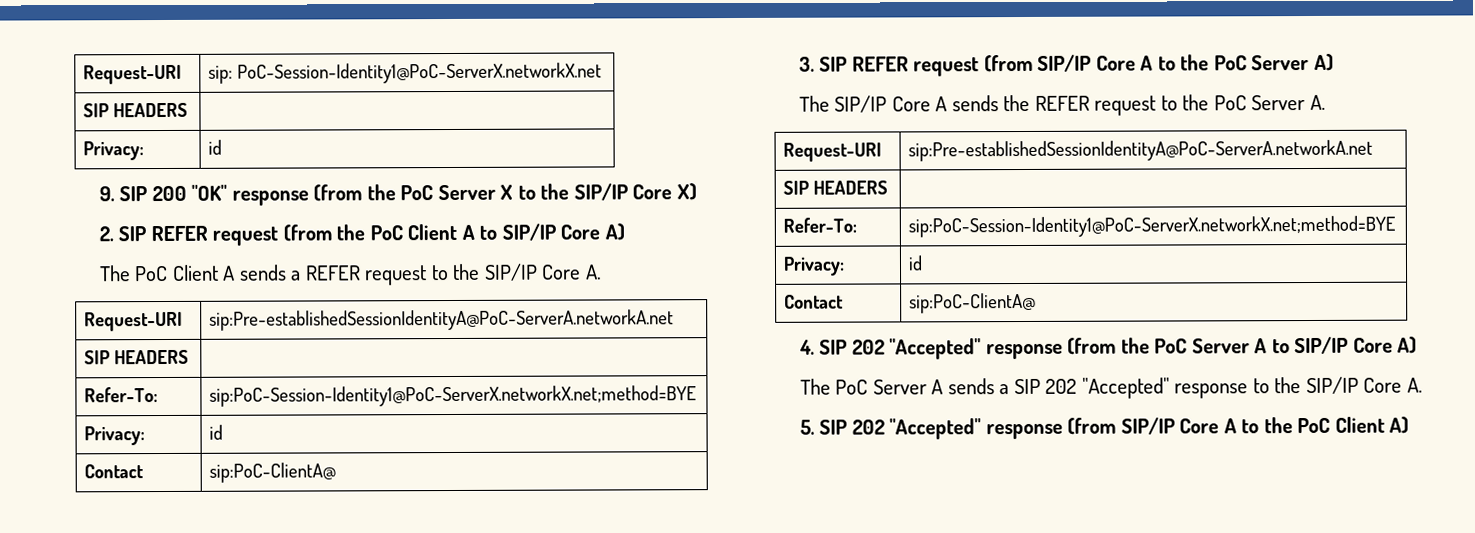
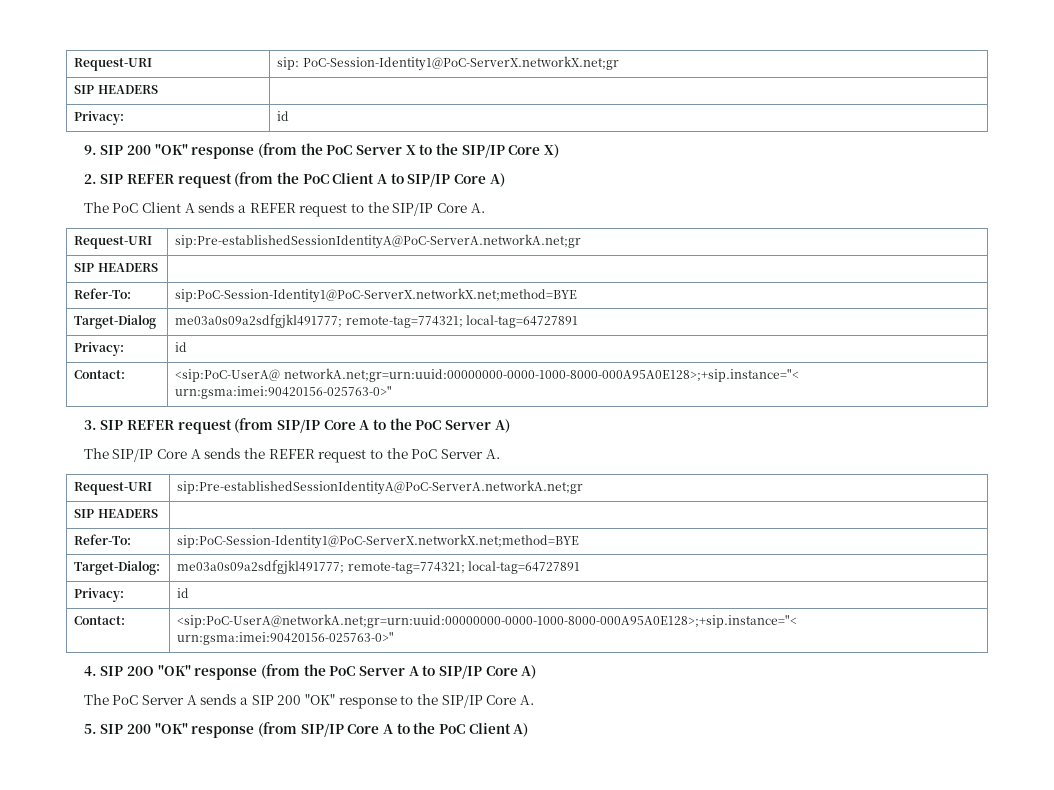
- Request-URI | sip: PoC-Session-Identity1@PoC-ServerX.networkX.net
+ Request-URI | sip: PoC-Session-Identity1@PoC-ServerX.networkX.net;gr
  The PoC Client A sends a REFER request to the SIP/IP Core A.
- Request-URI | sip:Pre-establishedSessionIdentityA@PoC-ServerA.networkA.net
+ Request-URI | sip:Pre-establishedSessionIdentityA@PoC-ServerA.networkA.net;gr
  SIP HEADERS |
  Refer-To: | sip:PoC-Session-Identity1@PoC-ServerX.networkX.net;method=BYE
+ Target-Dialog | me03a0s09a2sdfgjkl491777; remote-tag=774321; local-tag=64727891
  Privacy: | id
- Contact | sip:PoC-ClientA@
+ Contact: | <sip:PoC-UserA@ networkA.net;gr=urn:uuid:00000000-0000-1000-8000-000A95A0E128>;+sip.instance="< urn:gsma:imei:90420156-025763-0>"
  The SIP/IP Core A sends the REFER request to the PoC Server A.
- Request-URI | sip:Pre-establishedSessionIdentityA@PoC-ServerA.networkA.net
+ Request-URI | sip:Pre-establishedSessionIdentityA@PoC-ServerA.networkA.net;gr
  SIP HEADERS |
  Refer-To: | sip:PoC-Session-Identity1@PoC-ServerX.networkX.net;method=BYE
+ Target-Dialog: | me03a0s09a2sdfgjkl491777; remote-tag=774321; local-tag=64727891
  Privacy: | id
- Contact | sip:PoC-ClientA@
+ Contact: | <sip:PoC-UserA@networkA.net;gr=urn:uuid:00000000-0000-1000-8000-000A95A0E128>;+sip.instance="< urn:gsma:imei:90420156-025763-0>"
- 4. SIP 202 "Accepted" response (from the PoC Server A to SIP/IP Core A)
+ 4. SIP 20O "OK" response (from the PoC Server A to SIP/IP Core A)
- The PoC Server A sends a SIP 202 "Accepted" response to the SIP/IP Core A.
+ The PoC Server A sends a SIP 200 "OK" response to the SIP/IP Core A.
- 5. SIP 202 "Accepted" response (from SIP/IP Core A to the PoC Client A)
+ 5. SIP 200 "OK" response (from SIP/IP Core A to the PoC Client A)

